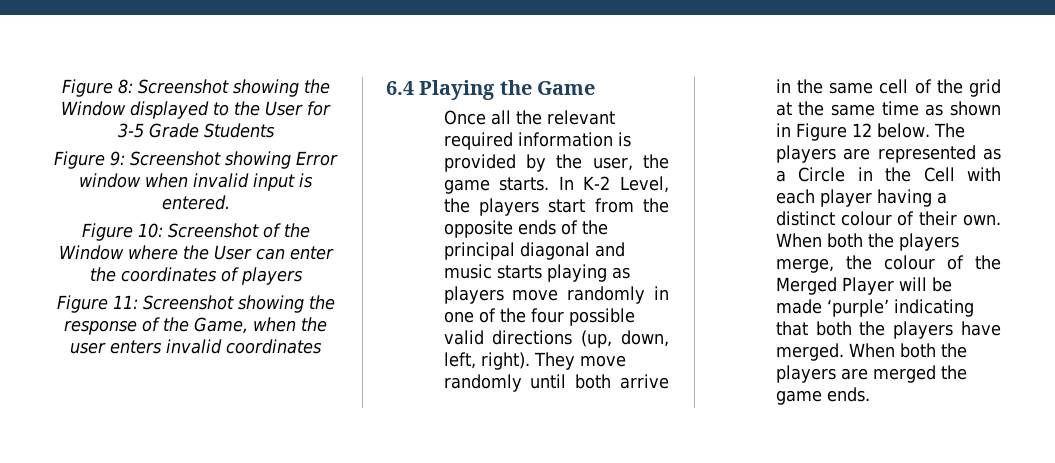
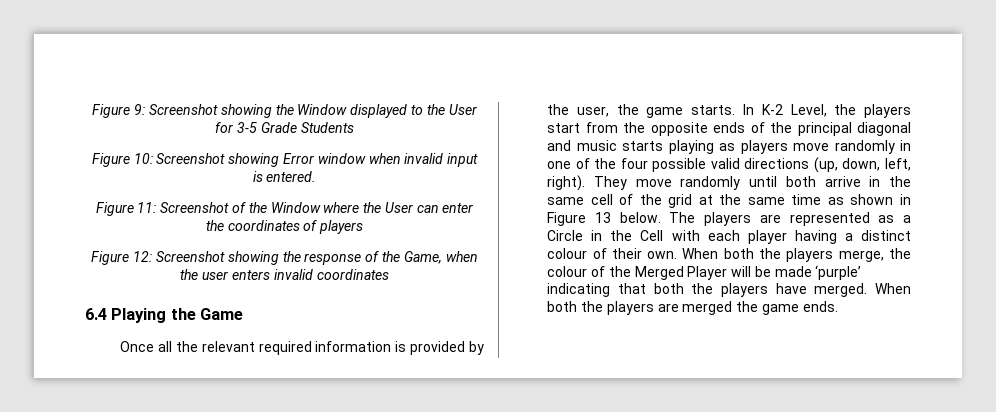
- Figure 8: Screenshot showing the Window displayed to the User for 3-5 Grade Students
+ Figure 9: Screenshot showing the Window displayed to the User for 3-5 Grade Students
- Figure 9: Screenshot showing Error window when invalid input is entered.
+ Figure 10: Screenshot showing Error window when invalid input is entered.
- Figure 10: Screenshot of the Window where the User can enter the coordinates of players
+ Figure 11: Screenshot of the Window where the User can enter the coordinates of players
- Figure 11: Screenshot showing the response of the Game, when the user enters invalid coordinates
+ Figure 12: Screenshot showing the response of the Game, when the user enters invalid coordinates
- They move randomly until both arrive in the same cell of the grid at the same time as shown in Figure 12 below.
+ They move randomly until both arrive in the same cell of the grid at the same time as shown in Figure 13 below.

